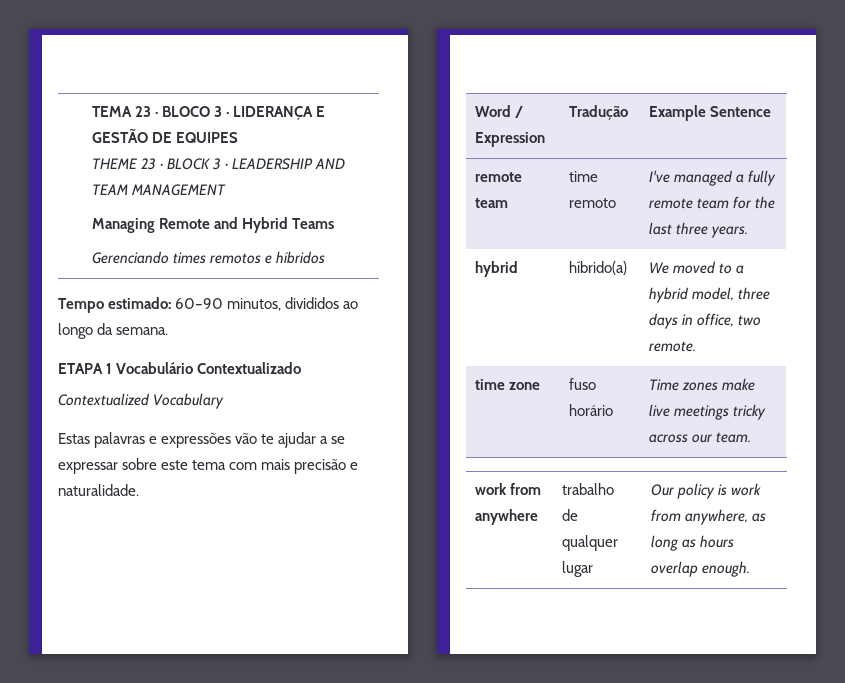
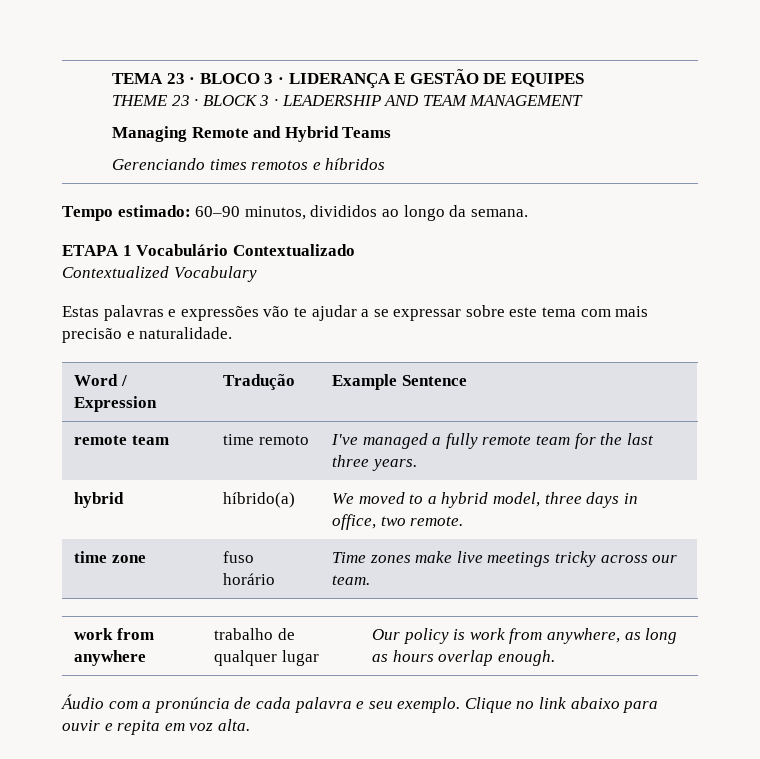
+ Áudio com a pronúncia de cada palavra e seu exemplo. Clique no link abaixo para ouvir e repita em voz alta.

